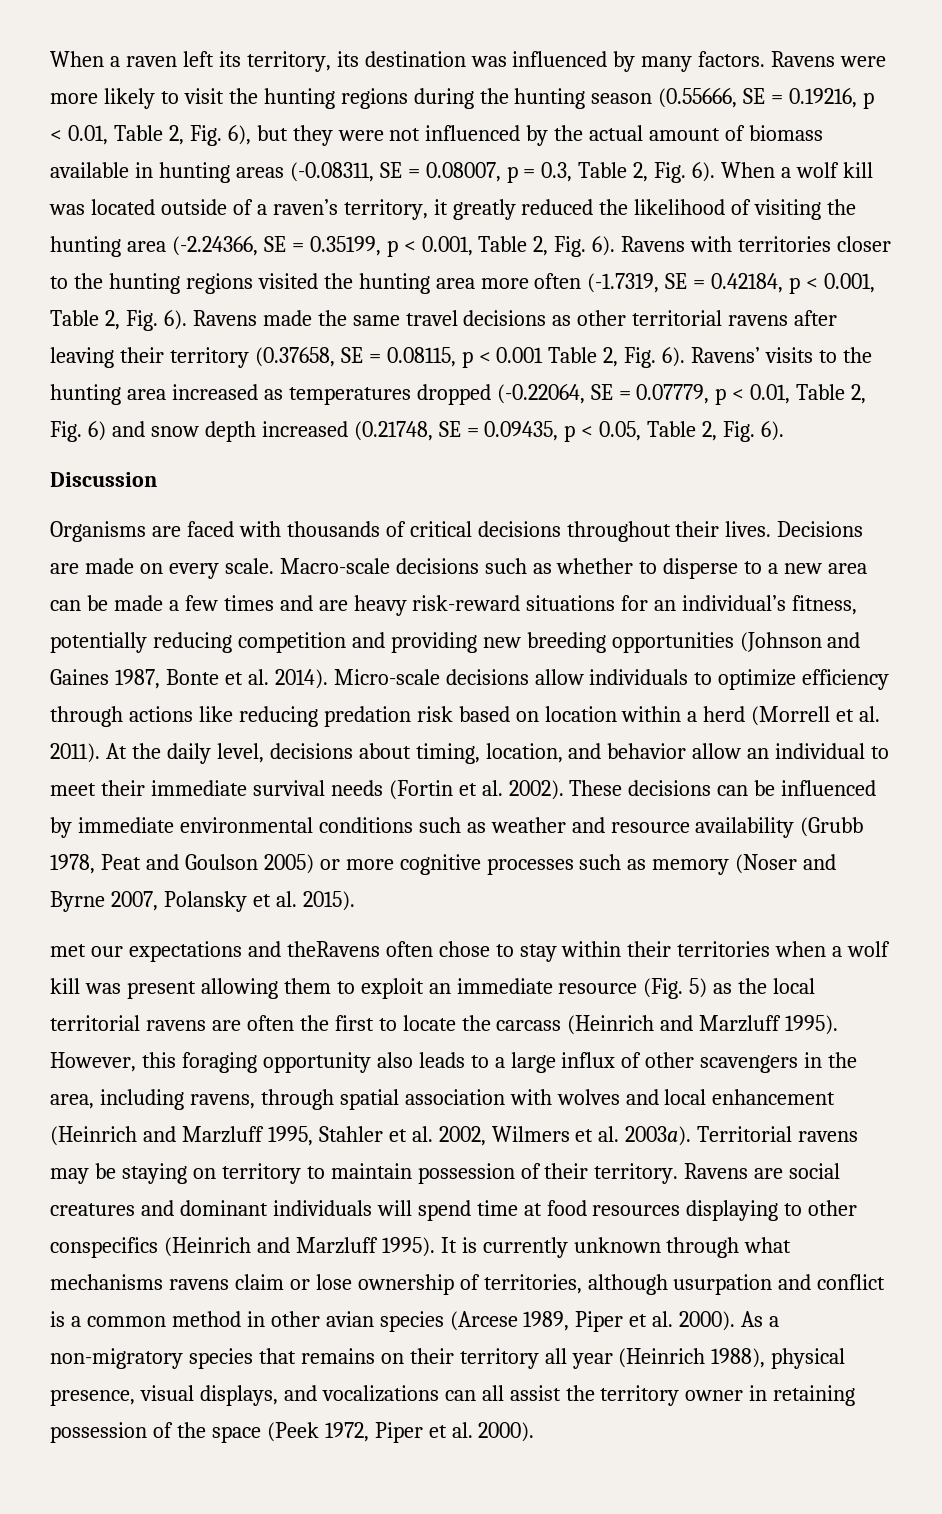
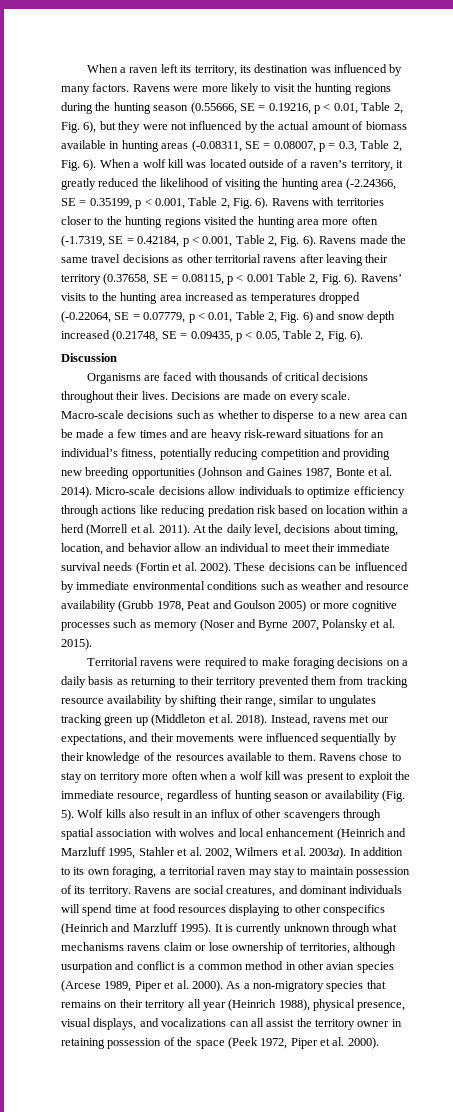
- met our expectations and theRavens often chose to stay within their territories when a wolf kill was present allowing them to exploit an immediate resource (Fig. 5) as the local territorial ravens are often the first to locate the carcass (Heinrich and Marzluff 1995). However, this foraging opportunity also leads to a large influx of other scavengers in the area, including ravens, through spatial association with wolves and local enhancement (Heinrich and Marzluff 1995, Stahler et al. 2002, Wilmers et al. 2003a).
+ Territorial ravens were required to make foraging decisions on a daily basis as returning to their territory prevented them from tracking resource availability by shifting their range, similar to ungulates tracking green up (Middleton et al. 2018). Instead, ravens met our expectations, and their movements were influenced sequentially by their knowledge of the resources available to them. Ravens chose to stay on territory more often when a wolf kill was present to exploit the immediate resource, regardless of hunting season or availability (Fig. 5). Wolf kills also result in an influx of other scavengers through spatial association with wolves and local enhancement (Heinrich and Marzluff 1995, Stahler et al. 2002, Wilmers et al. 2003a).
- Territorial ravens may be staying on territory to maintain possession of their territory.
+ In addition to its own foraging, a territorial raven may stay to maintain possession of its territory.
- Ravens are social creatures and dominant individuals will spend time at food resources displaying to other conspecifics (Heinrich and Marzluff 1995).
+ Ravens are social creatures, and dominant individuals will spend time at food resources displaying to other conspecifics (Heinrich and Marzluff 1995).

